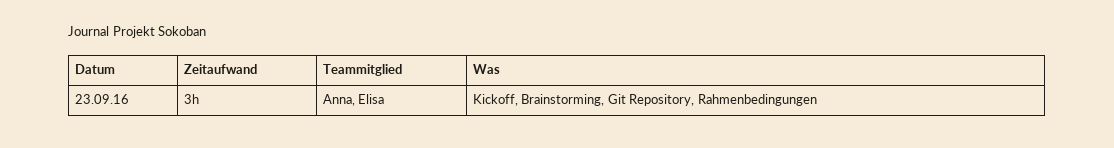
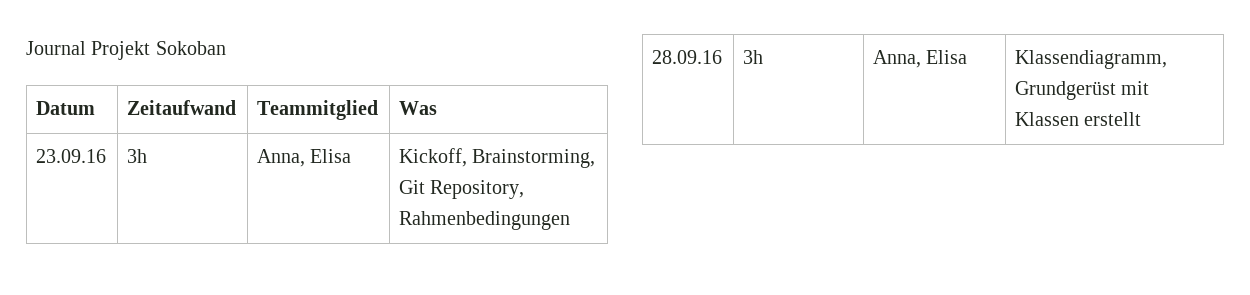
+ 28.09.16 | 3h | Anna, Elisa | Klassendiagramm, Grundgerüst mit Klassen erstellt

